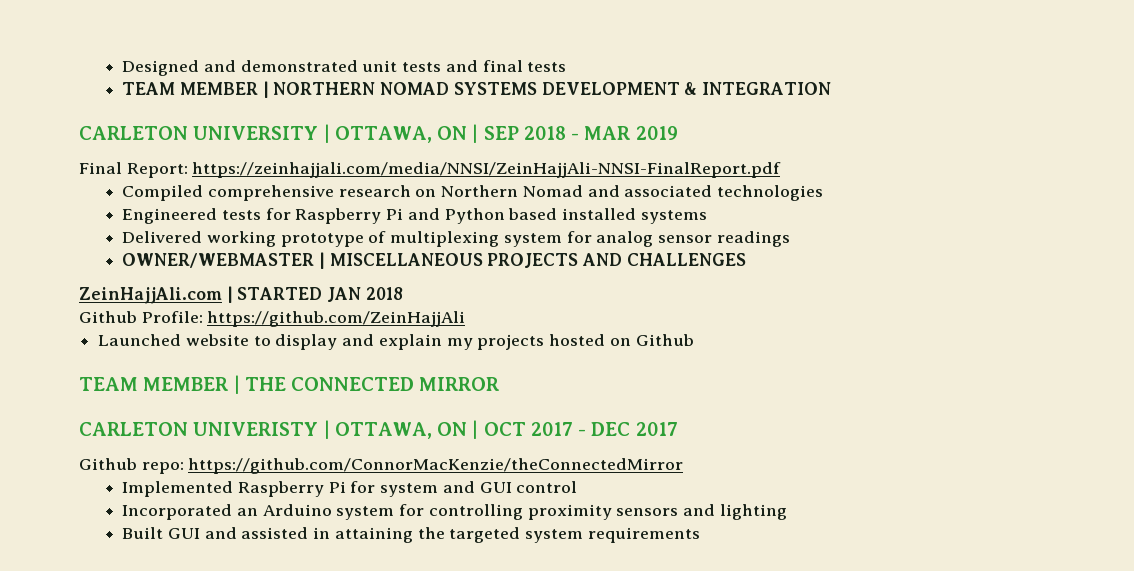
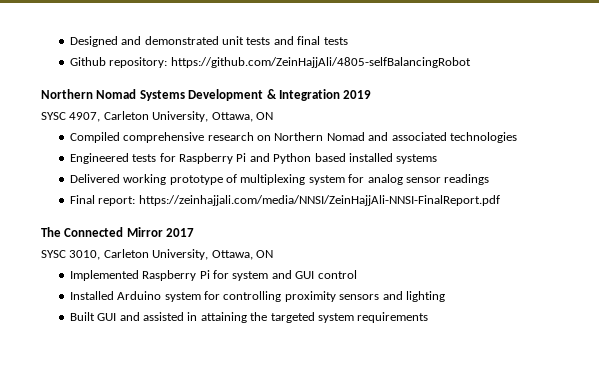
- TEAM MEMBER | NORTHERN NOMAD SYSTEMS DEVELOPMENT & INTEGRATION
- CARLETON UNIVERSITY | OTTAWA, ON | SEP 2018 - MAR 2019
- Final Report: https://zeinhajjali.com/media/NNSI/ZeinHajjAli-NNSI-FinalReport.pdf
+ Github repository: https://github.com/ZeinHajjAli/4805-selfBalancingRobot
+ Northern Nomad Systems Development & Integration 2019
+ SYSC 4907, Carleton University, Ottawa, ON
- OWNER/WEBMASTER | MISCELLANEOUS PROJECTS AND CHALLENGES
- ZeinHajjAli.com | STARTED JAN 2018
- Github Profile: https://github.com/ZeinHajjAli
- Launched website to display and explain my projects hosted on Github
- TEAM MEMBER | THE CONNECTED MIRROR
- CARLETON UNIVERISTY | OTTAWA, ON | OCT 2017 - DEC 2017
- Github repo: https://github.com/ConnorMacKenzie/theConnectedMirror
+ Final report: https://zeinhajjali.com/media/NNSI/ZeinHajjAli-NNSI-FinalReport.pdf
+ The Connected Mirror 2017
+ SYSC 3010, Carleton University, Ottawa, ON
- Incorporated an Arduino system for controlling proximity sensors and lighting
+ Installed Arduino system for controlling proximity sensors and lighting

